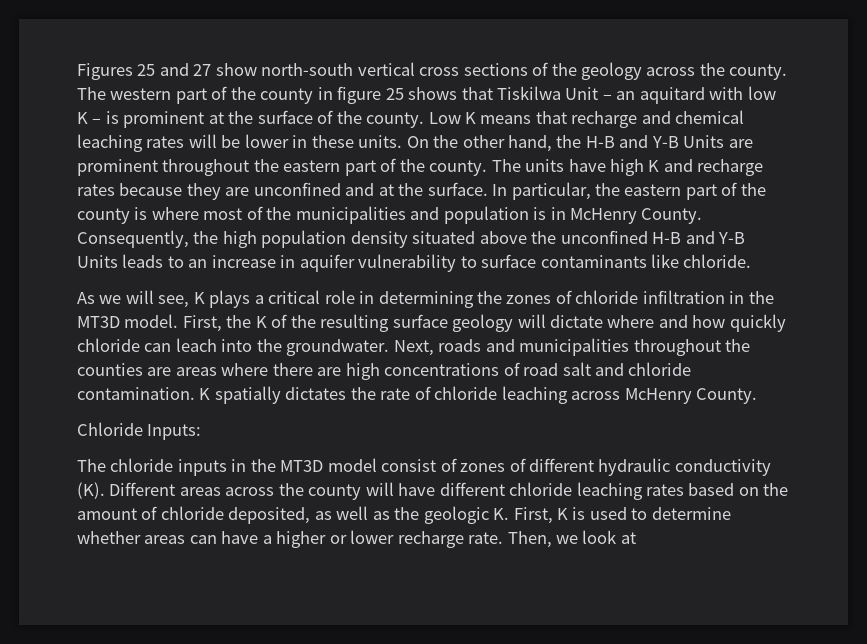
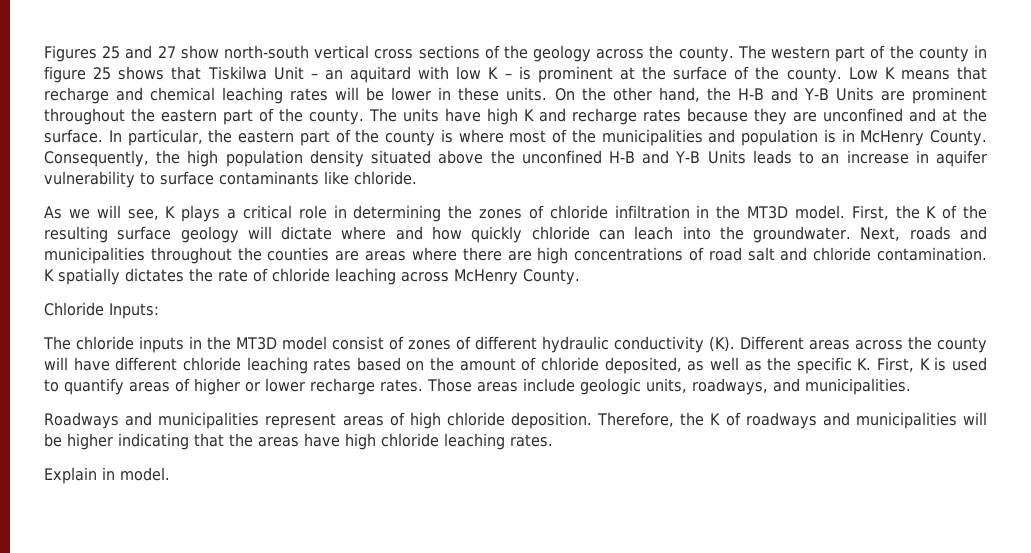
- The chloride inputs in the MT3D model consist of zones of different hydraulic conductivity (K). Different areas across the county will have different chloride leaching rates based on the amount of chloride deposited, as well as the geologic K. First, K is used to determine whether areas can have a higher or lower recharge rate. Then, we look at
+ The chloride inputs in the MT3D model consist of zones of different hydraulic conductivity (K). Different areas across the county will have different chloride leaching rates based on the amount of chloride deposited, as well as the specific K. First, K is used to quantify areas of higher or lower recharge rates. Those areas include geologic units, roadways, and municipalities.
+ Roadways and municipalities represent areas of high chloride deposition. Therefore, the K of roadways and municipalities will be higher indicating that the areas have high chloride leaching rates.
+ Explain in model.

